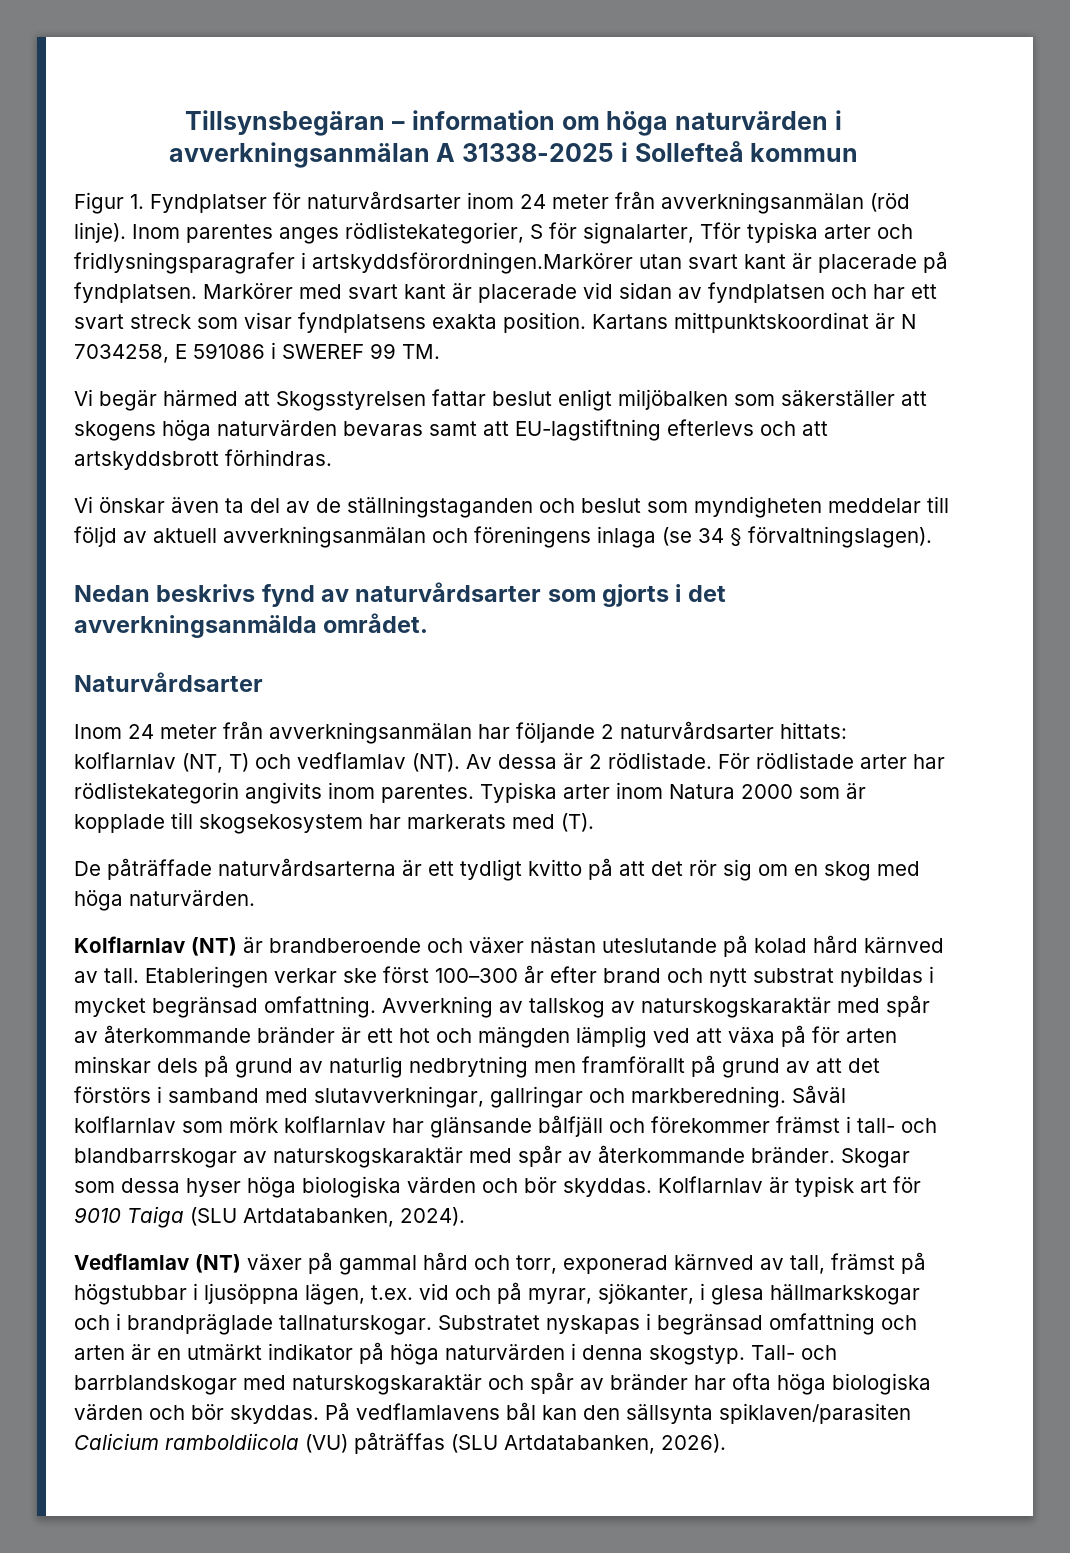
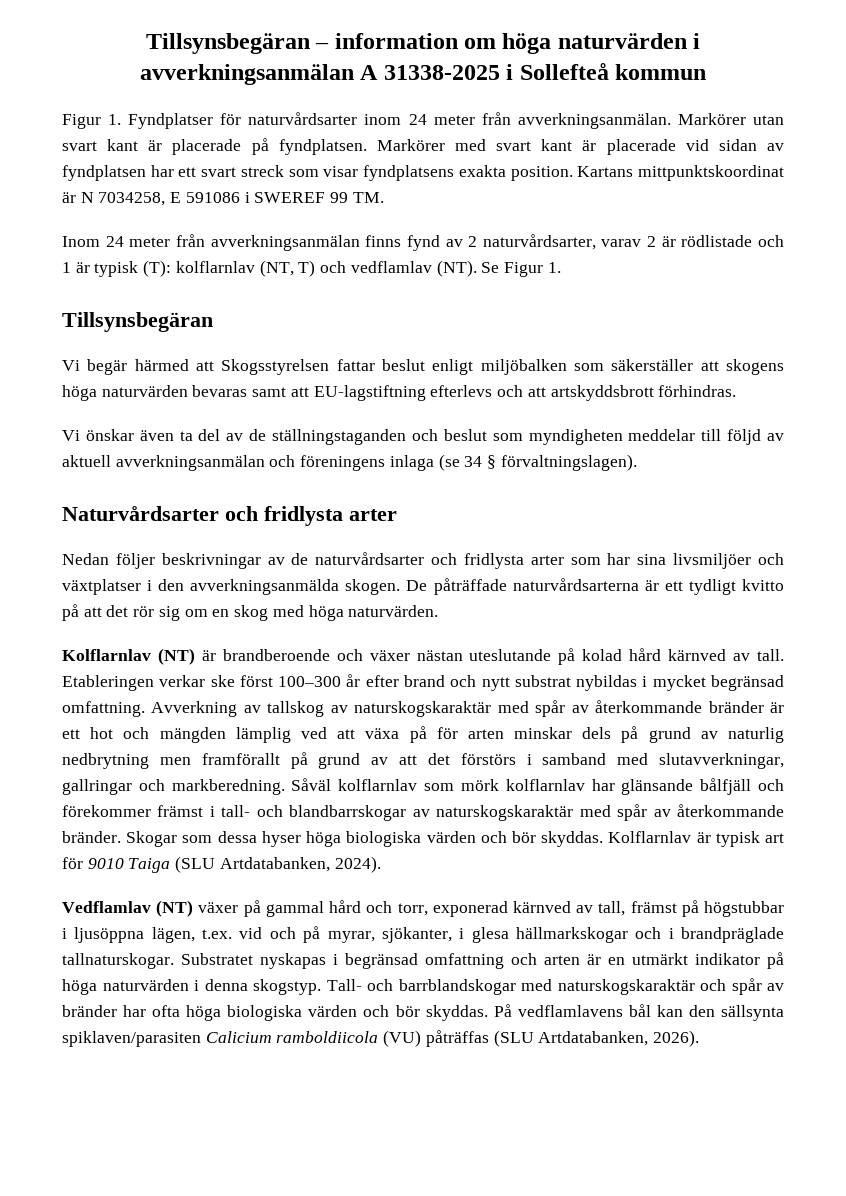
- Figur 1. Fyndplatser för naturvårdsarter inom 24 meter från avverkningsanmälan (röd linje). Inom parentes anges rödlistekategorier, S för signalarter, Tför typiska arter och fridlysningsparagrafer i artskyddsförordningen.Markörer utan svart kant är placerade på fyndplatsen.
+ Figur 1. Fyndplatser för naturvårdsarter inom 24 meter från avverkningsanmälan. Markörer utan svart kant är placerade på fyndplatsen.
- Markörer med svart kant är placerade vid sidan av fyndplatsen och har ett svart streck som visar fyndplatsens exakta position.
+ Markörer med svart kant är placerade vid sidan av fyndplatsen har ett svart streck som visar fyndplatsens exakta position.
+ Inom 24 meter från avverkningsanmälan finns fynd av 2 naturvårdsarter, varav 2 är rödlistade och 1 är typisk (T): kolflarnlav (NT, T) och vedflamlav (NT). Se Figur 1.
+ Tillsynsbegäran
- Nedan beskrivs fynd av naturvårdsarter som gjorts i det avverkningsanmälda området.
- Naturvårdsarter
- Inom 24 meter från avverkningsanmälan har följande 2 naturvårdsarter hittats: kolflarnlav (NT, T) och vedflamlav (NT). Av dessa är 2 rödlistade. För rödlistade arter har rödlistekategorin angivits inom parentes. Typiska arter inom Natura 2000 som är kopplade till skogsekosystem har markerats med (T).
- De påträffade naturvårdsarterna är ett tydligt kvitto på att det rör sig om en skog med höga naturvärden.
+ Naturvårdsarter och fridlysta arter
+ Nedan följer beskrivningar av de naturvårdsarter och fridlysta arter som har sina livsmiljöer och växtplatser i den avverkningsanmälda skogen. De påträffade naturvårdsarterna är ett tydligt kvitto på att det rör sig om en skog med höga naturvärden.

